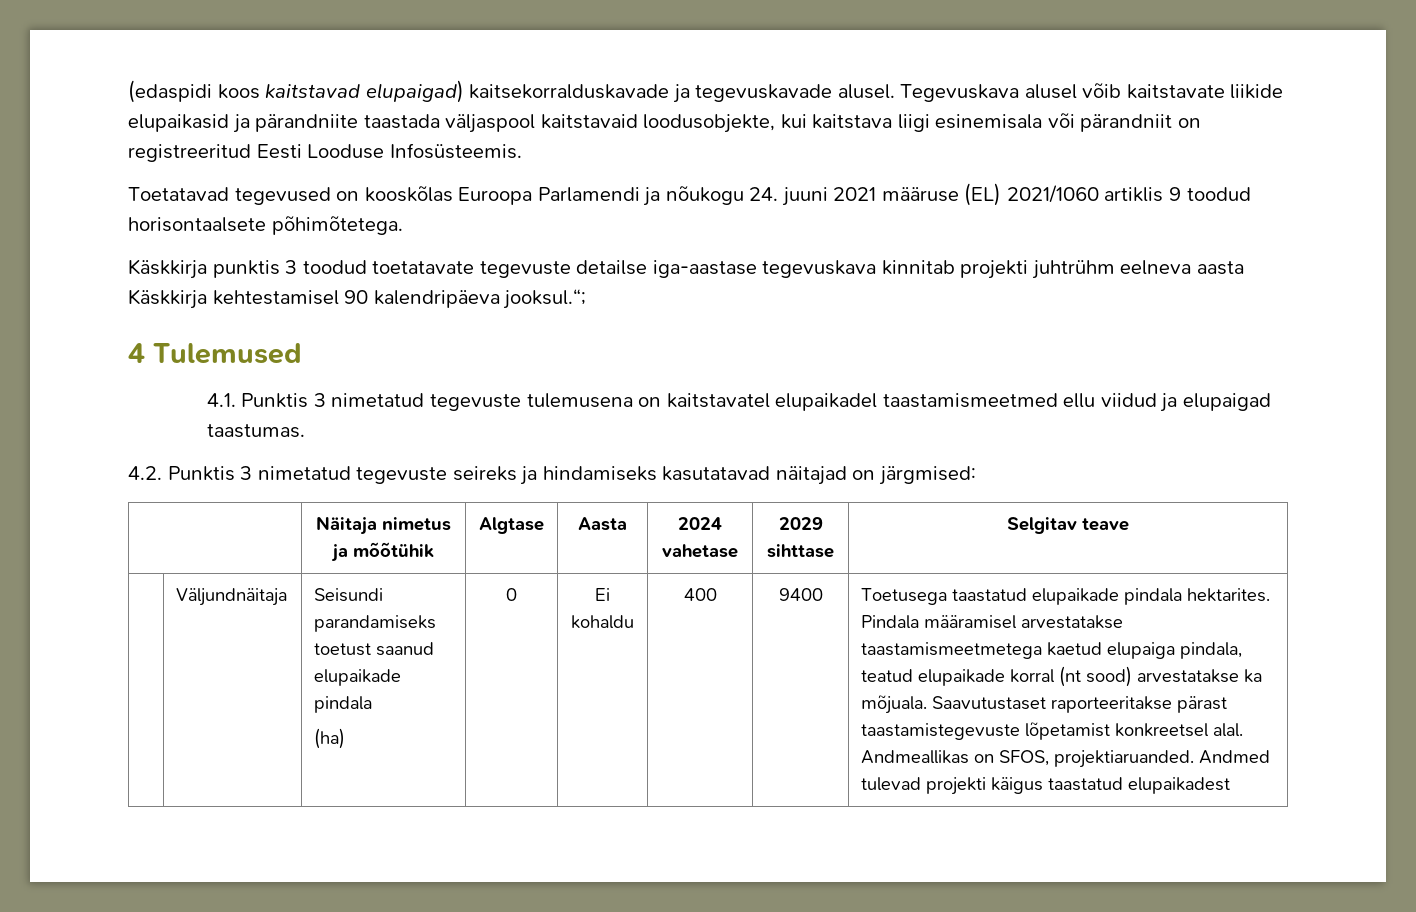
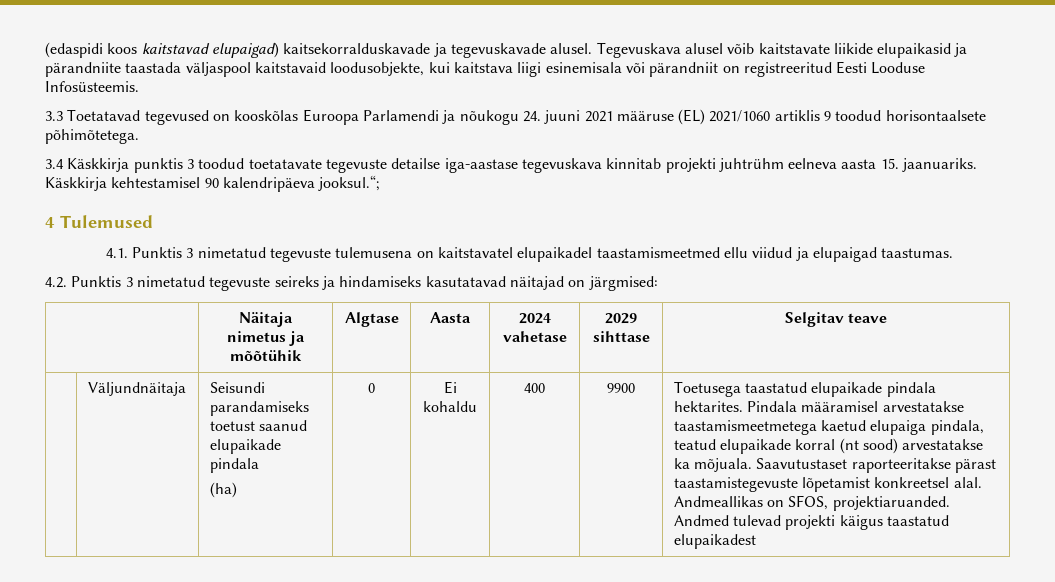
- Toetatavad tegevused on kooskõlas Euroopa Parlamendi ja nõukogu 24. juuni 2021 määruse (EL) 2021/1060 artiklis 9 toodud horisontaalsete põhimõtetega.
+ 3.3 Toetatavad tegevused on kooskõlas Euroopa Parlamendi ja nõukogu 24. juuni 2021 määruse (EL) 2021/1060 artiklis 9 toodud horisontaalsete põhimõtetega.
- Käskkirja punktis 3 toodud toetatavate tegevuste detailse iga-aastase tegevuskava kinnitab projekti juhtrühm eelneva aasta Käskkirja kehtestamisel 90 kalendripäeva jooksul.“;
+ 3.4 Käskkirja punktis 3 toodud toetatavate tegevuste detailse iga-aastase tegevuskava kinnitab projekti juhtrühm eelneva aasta 15. jaanuariks. Käskkirja kehtestamisel 90 kalendripäeva jooksul.“;
- 9400
+ 9900

